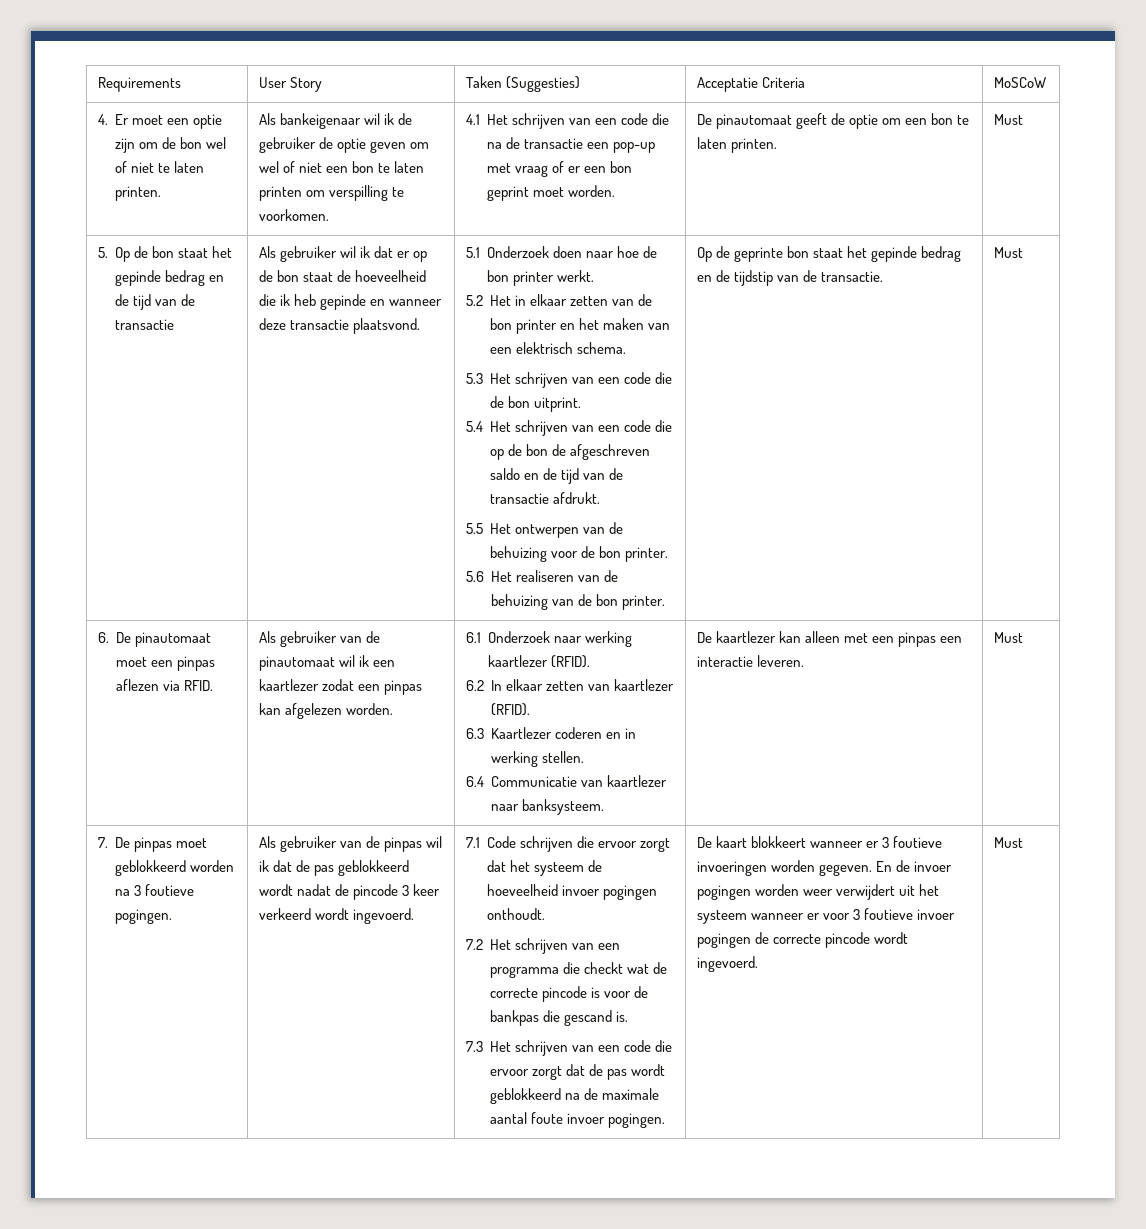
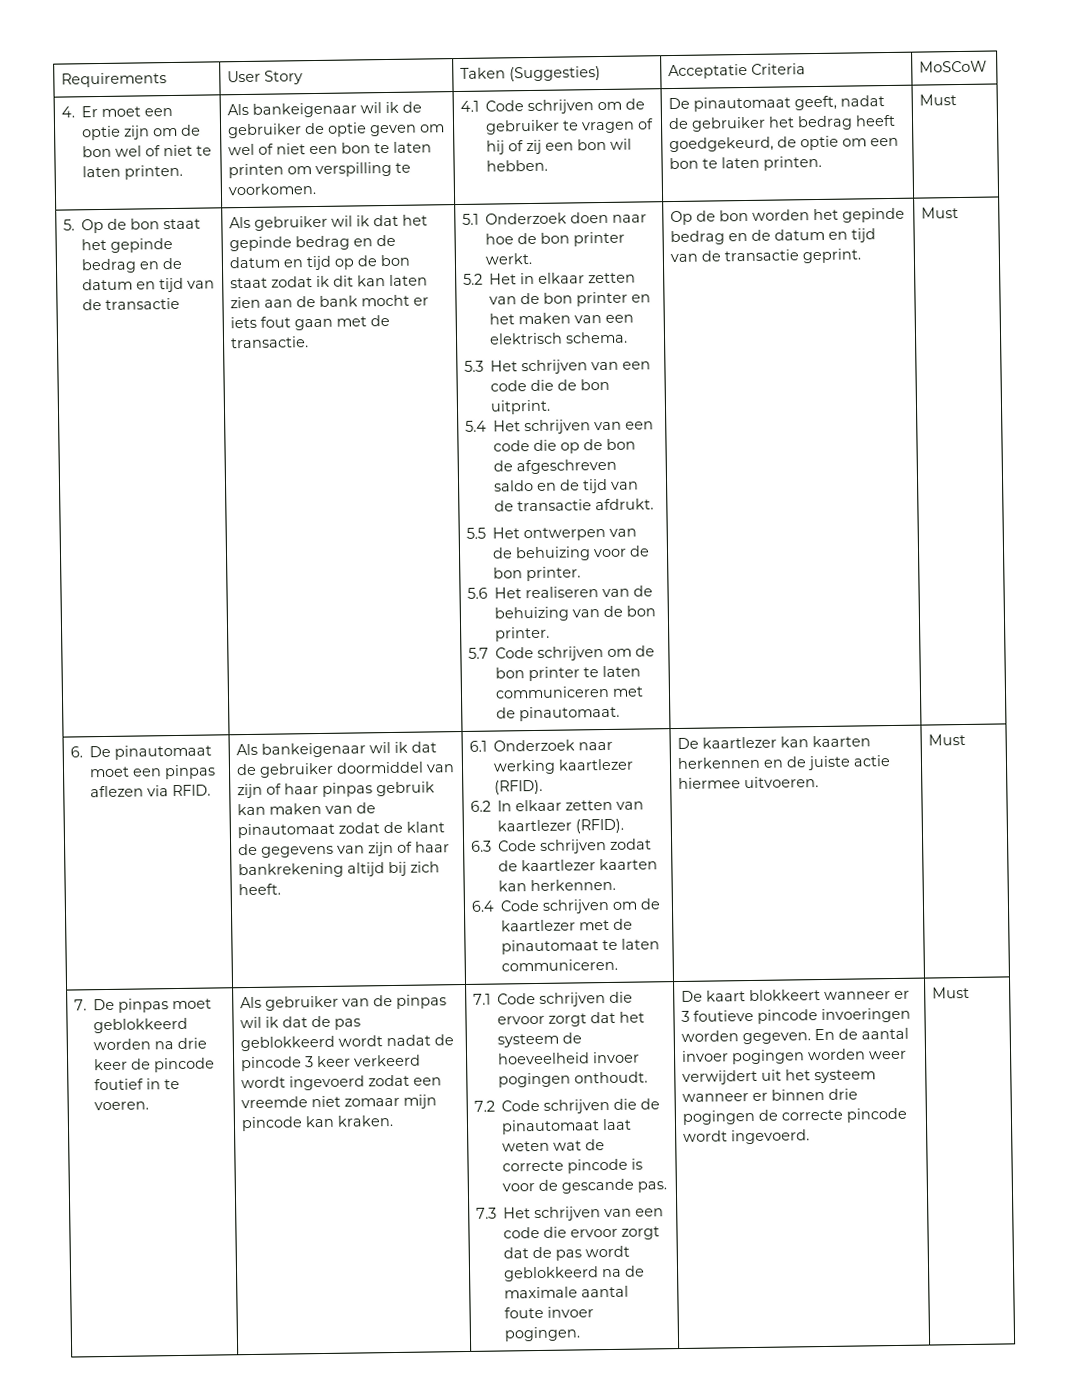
- 4.1 Het schrijven van een code die na de transactie een pop-up met vraag of er een bon geprint moet worden. | De pinautomaat geeft de optie om een bon te laten printen.
+ 4.1 Code schrijven om de gebruiker te vragen of hij of zij een bon wil hebben. | De pinautomaat geeft, nadat de gebruiker het bedrag heeft goedgekeurd, de optie om een bon te laten printen.
- 5. Op de bon staat het gepinde bedrag en de tijd van de transactie
+ 5. Op de bon staat het gepinde bedrag en de datum en tijd van de transactie
- Als gebruiker wil ik dat er op de bon staat de hoeveelheid die ik heb gepinde en wanneer deze transactie plaatsvond.
+ Als gebruiker wil ik dat het gepinde bedrag en de datum en tijd op de bon staat zodat ik dit kan laten zien aan de bank mocht er iets fout gaan met de transactie.
- Op de geprinte bon staat het gepinde bedrag en de tijdstip van de transactie.
+ 5.7 Code schrijven om de bon printer te laten communiceren met de pinautomaat. | Op de bon worden het gepinde bedrag en de datum en tijd van de transactie geprint.
- Als gebruiker van de pinautomaat wil ik een kaartlezer zodat een pinpas kan afgelezen worden.
+ Als bankeigenaar wil ik dat de gebruiker doormiddel van zijn of haar pinpas gebruik kan maken van de pinautomaat zodat de klant de gegevens van zijn of haar bankrekening altijd bij zich heeft.
- 6.3 Kaartlezer coderen en in werking stellen.
- 6.4 Communicatie van kaartlezer naar banksysteem. | De kaartlezer kan alleen met een pinpas een interactie leveren.
+ 6.3 Code schrijven zodat de kaartlezer kaarten kan herkennen.
+ 6.4 Code schrijven om de kaartlezer met de pinautomaat te laten communiceren. | De kaartlezer kan kaarten herkennen en de juiste actie hiermee uitvoeren.
- 7. De pinpas moet geblokkeerd worden na 3 foutieve pogingen.
+ 7. De pinpas moet geblokkeerd worden na drie keer de pincode foutief in te voeren.
- Als gebruiker van de pinpas wil ik dat de pas geblokkeerd wordt nadat de pincode 3 keer verkeerd wordt ingevoerd.
+ Als gebruiker van de pinpas wil ik dat de pas geblokkeerd wordt nadat de pincode 3 keer verkeerd wordt ingevoerd zodat een vreemde niet zomaar mijn pincode kan kraken.
- 7.2 Het schrijven van een programma die checkt wat de correcte pincode is voor de bankpas die gescand is.
+ 7.2 Code schrijven die de pinautomaat laat weten wat de correcte pincode is voor de gescande pas.
- De kaart blokkeert wanneer er 3 foutieve invoeringen worden gegeven.
+ De kaart blokkeert wanneer er 3 foutieve pincode invoeringen worden gegeven.
- En de invoer pogingen worden weer verwijdert uit het systeem wanneer er voor 3 foutieve invoer pogingen de correcte pincode wordt ingevoerd.
+ En de aantal invoer pogingen worden weer verwijdert uit het systeem wanneer er binnen drie pogingen de correcte pincode wordt ingevoerd.

